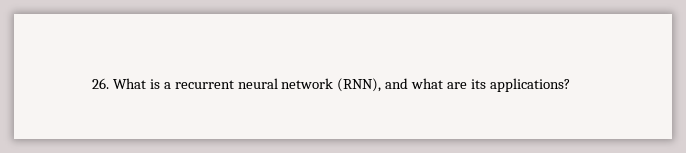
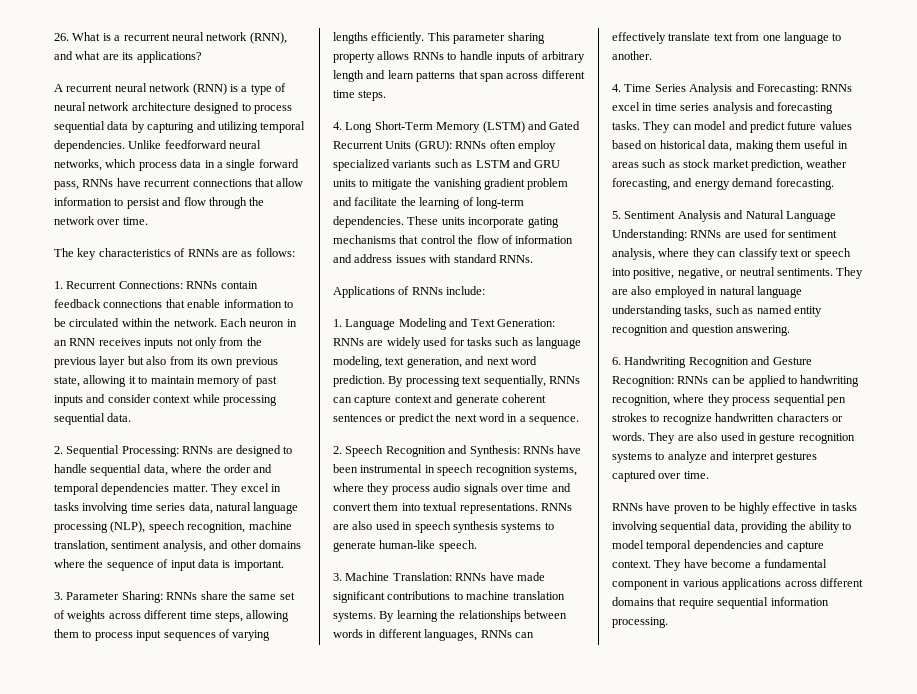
+ A recurrent neural network (RNN) is a type of neural network architecture designed to process sequential data by capturing and utilizing temporal dependencies. Unlike feedforward neural networks, which process data in a single forward pass, RNNs have recurrent connections that allow information to persist and flow through the network over time.
+ The key characteristics of RNNs are as follows:
+ 1. Recurrent Connections: RNNs contain feedback connections that enable information to be circulated within the network. Each neuron in an RNN receives inputs not only from the previous layer but also from its own previous state, allowing it to maintain memory of past inputs and consider context while processing sequential data.
+ 2. Sequential Processing: RNNs are designed to handle sequential data, where the order and temporal dependencies matter. They excel in tasks involving time series data, natural language processing (NLP), speech recognition, machine translation, sentiment analysis, and other domains where the sequence of input data is important.
+ 3. Parameter Sharing: RNNs share the same set of weights across different time steps, allowing them to process input sequences of varying lengths efficiently. This parameter sharing property allows RNNs to handle inputs of arbitrary length and learn patterns that span across different time steps.
+ 4. Long Short-Term Memory (LSTM) and Gated Recurrent Units (GRU): RNNs often employ specialized variants such as LSTM and GRU units to mitigate the vanishing gradient problem and facilitate the learning of long-term dependencies. These units incorporate gating mechanisms that control the flow of information and address issues with standard RNNs.
+ Applications of RNNs include:
+ 1. Language Modeling and Text Generation: RNNs are widely used for tasks such as language modeling, text generation, and next word prediction. By processing text sequentially, RNNs can capture context and generate coherent sentences or predict the next word in a sequence.
+ 2. Speech Recognition and Synthesis: RNNs have been instrumental in speech recognition systems, where they process audio signals over time and convert them into textual representations. RNNs are also used in speech synthesis systems to generate human-like speech.
+ 3. Machine Translation: RNNs have made significant contributions to machine translation systems. By learning the relationships between words in different languages, RNNs can effectively translate text from one language to another.
+ 4. Time Series Analysis and Forecasting: RNNs excel in time series analysis and forecasting tasks. They can model and predict future values based on historical data, making them useful in areas such as stock market prediction, weather forecasting, and energy demand forecasting.
+ 5. Sentiment Analysis and Natural Language Understanding: RNNs are used for sentiment analysis, where they can classify text or speech into positive, negative, or neutral sentiments. They are also employed in natural language understanding tasks, such as named entity recognition and question answering.
+ 6. Handwriting Recognition and Gesture Recognition: RNNs can be applied to handwriting recognition, where they process sequential pen strokes to recognize handwritten characters or words. They are also used in gesture recognition systems to analyze and interpret gestures captured over time.
+ RNNs have proven to be highly effective in tasks involving sequential data, providing the ability to model temporal dependencies and capture context. They have become a fundamental component in various applications across different domains that require sequential information processing.

